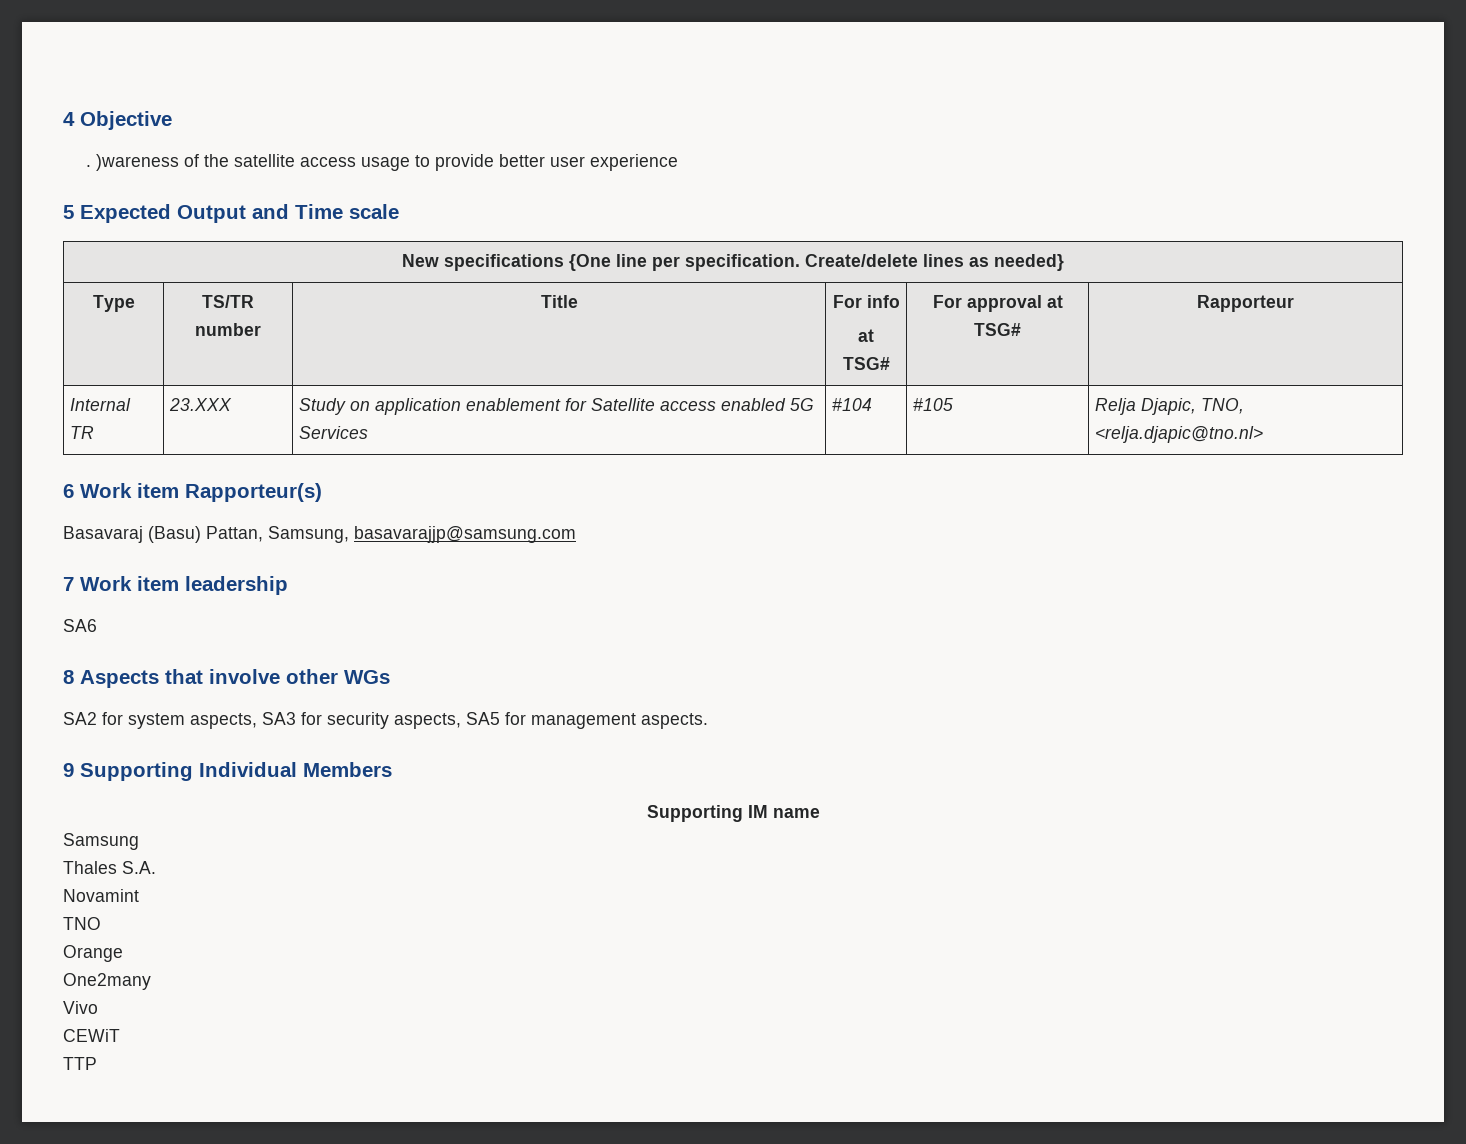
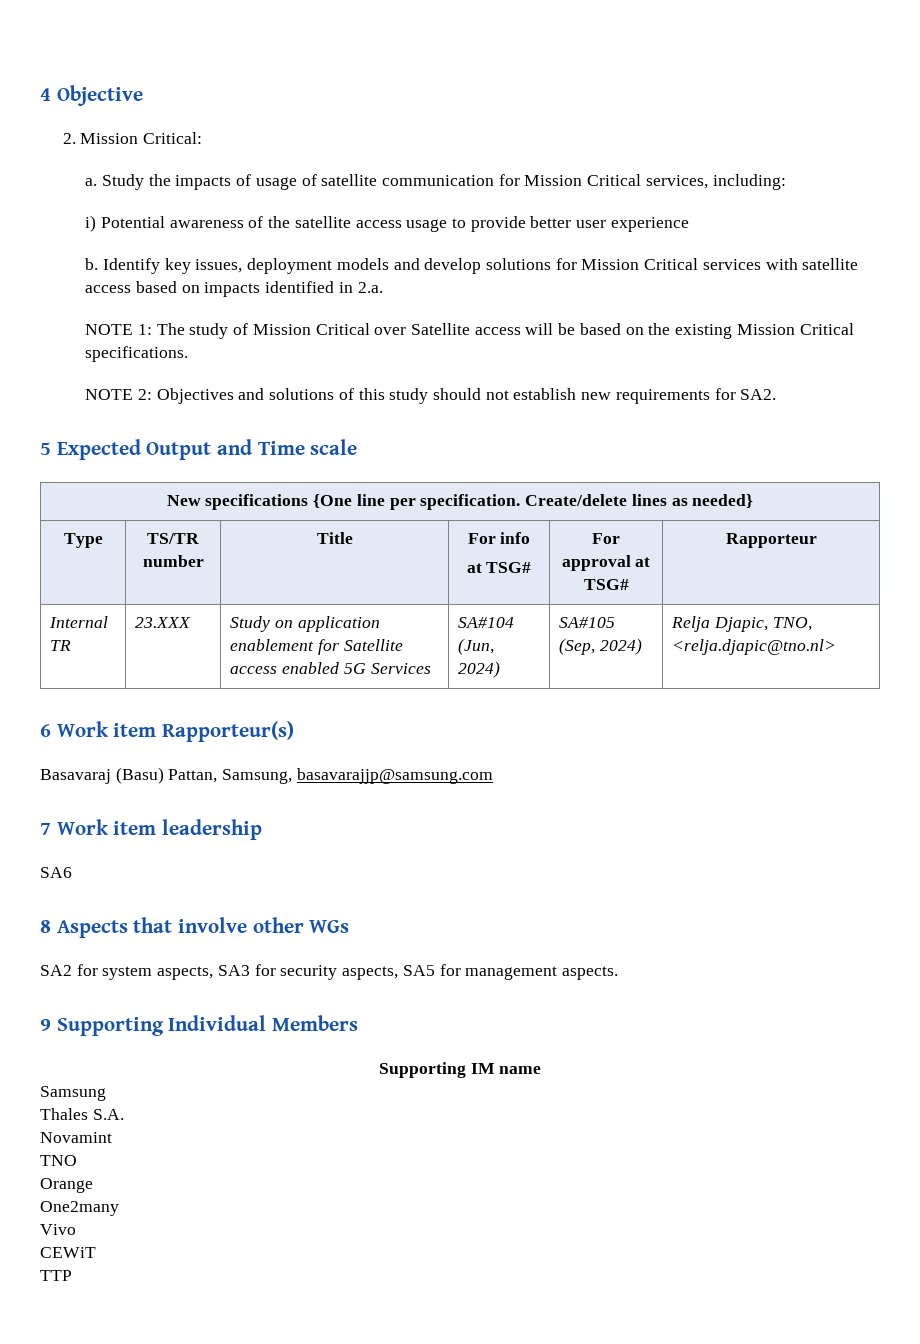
- . )wareness of the satellite access usage to provide better user experience
+ 2. Mission Critical:
+ a. Study the impacts of usage of satellite communication for Mission Critical services, including:
+ i) Potential awareness of the satellite access usage to provide better user experience
+ b. Identify key issues, deployment models and develop solutions for Mission Critical services with satellite access based on impacts identified in 2.a.
+ NOTE 1: The study of Mission Critical over Satellite access will be based on the existing Mission Critical specifications.
+ NOTE 2: Objectives and solutions of this study should not establish new requirements for SA2.
- Internal TR | 23.XXX | Study on application enablement for Satellite access enabled 5G Services | #104 | #105 | Relja Djapic, TNO, <relja.djapic@tno.nl>
+ Internal TR | 23.XXX | Study on application enablement for Satellite access enabled 5G Services | SA#104 (Jun, 2024) | SA#105 (Sep, 2024) | Relja Djapic, TNO, <relja.djapic@tno.nl>

